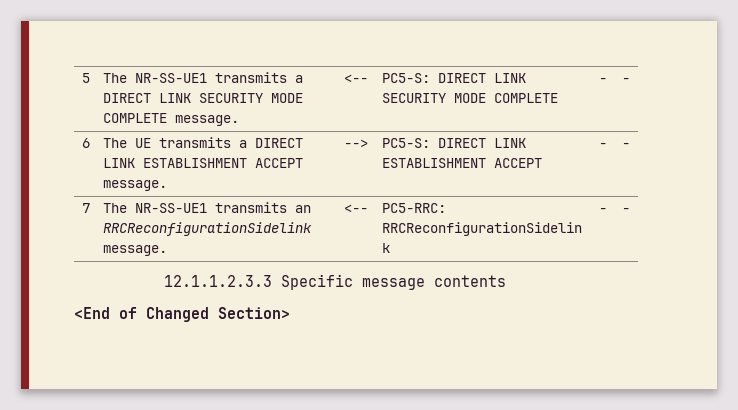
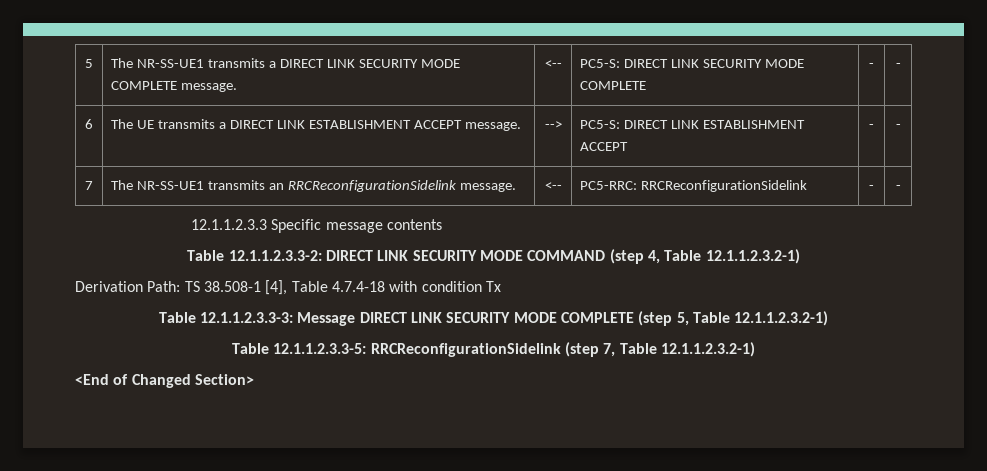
+ Table 12.1.1.2.3.3-2: DIRECT LINK SECURITY MODE COMMAND (step 4, Table 12.1.1.2.3.2-1)
+ Derivation Path: TS 38.508-1 [4], Table 4.7.4-18 with condition Tx
+ Table 12.1.1.2.3.3-3: Message DIRECT LINK SECURITY MODE COMPLETE (step 5, Table 12.1.1.2.3.2-1)
+ Table 12.1.1.2.3.3-5: RRCReconfigurationSidelink (step 7, Table 12.1.1.2.3.2-1)

